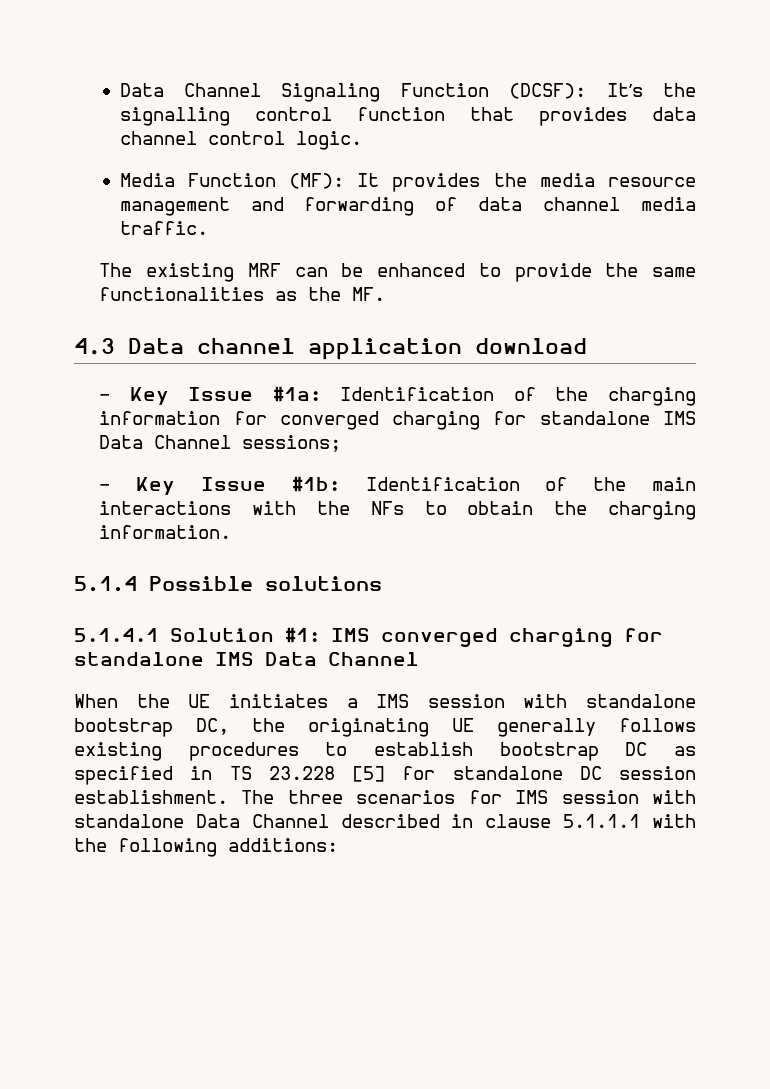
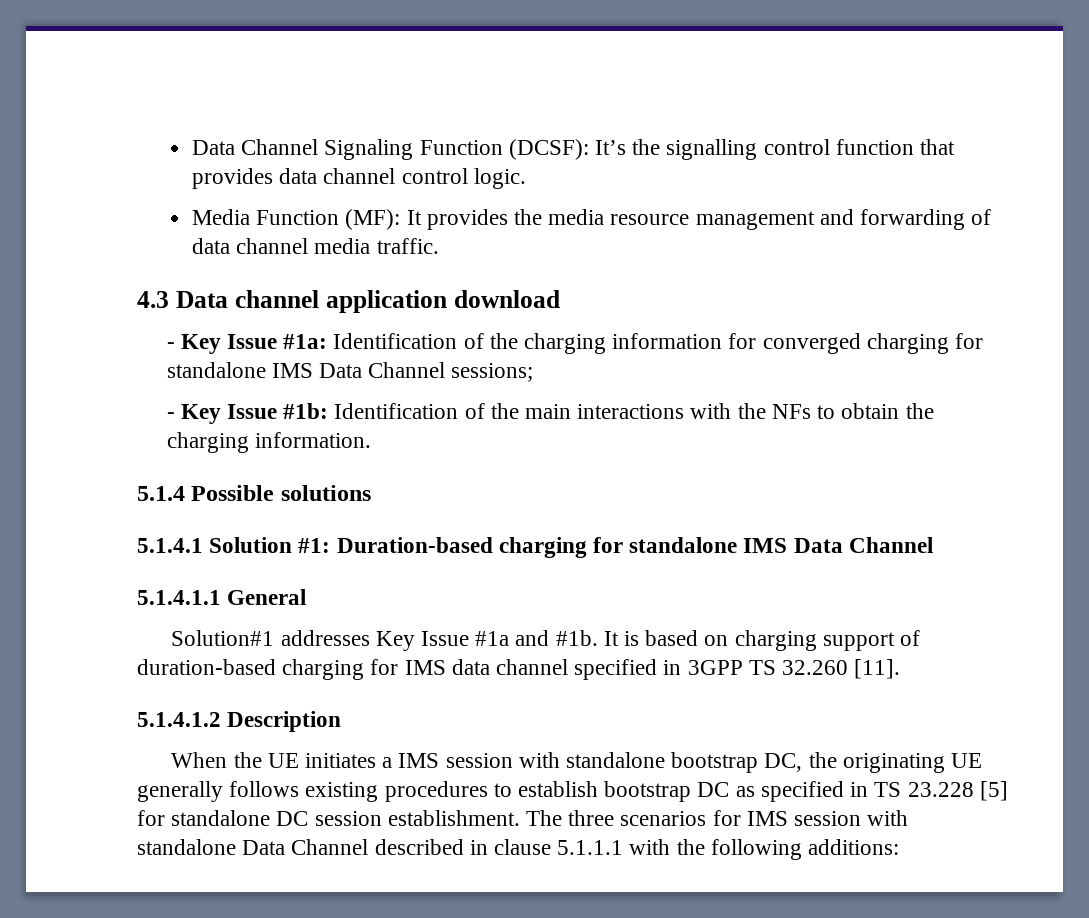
- The existing MRF can be enhanced to provide the same functionalities as the MF.
- 5.1.4.1 Solution #1: IMS converged charging for standalone IMS Data Channel
+ 5.1.4.1 Solution #1: Duration-based charging for standalone IMS Data Channel
+ 5.1.4.1.1 General
+ Solution#1 addresses Key Issue #1a and #1b. It is based on charging support of duration-based charging for IMS data channel specified in 3GPP TS 32.260 [11].
+ 5.1.4.1.2 Description

